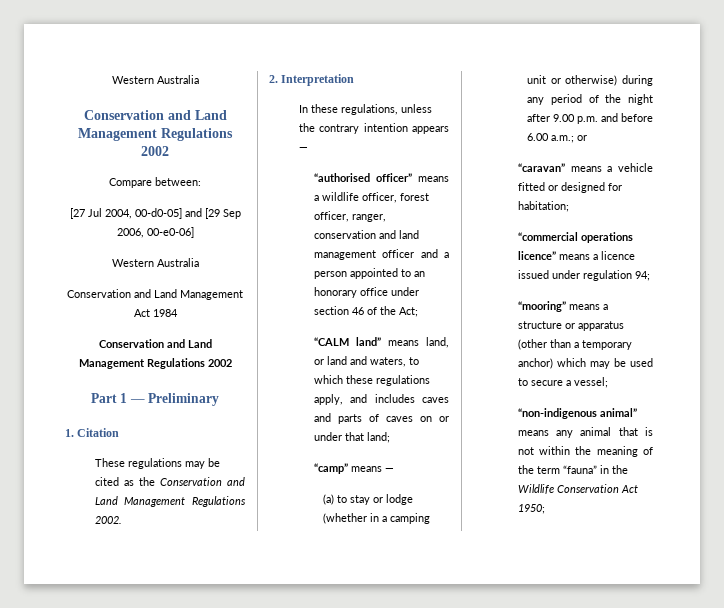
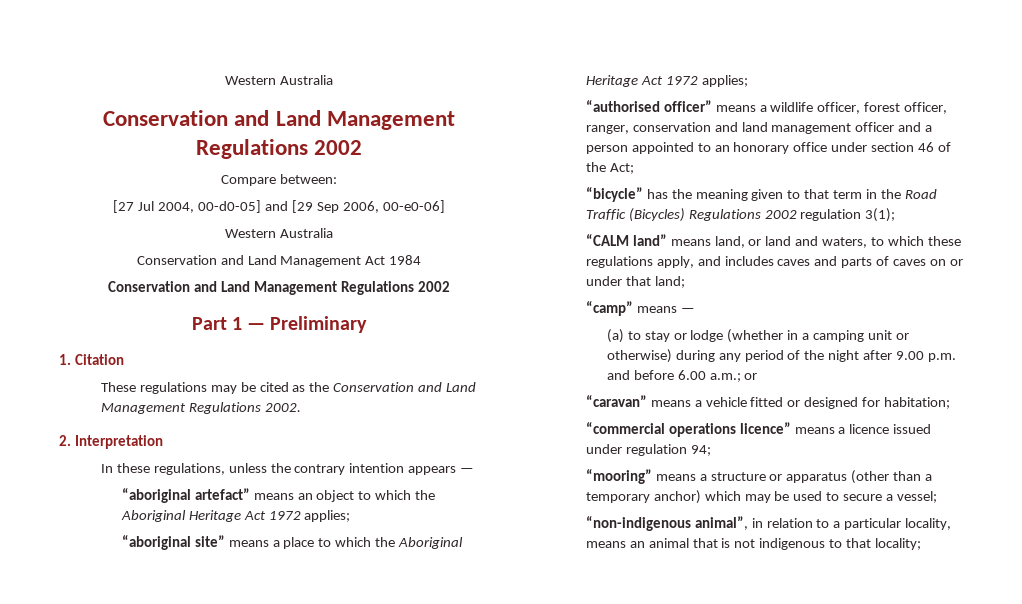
+ “aboriginal artefact” means an object to which the Aboriginal Heritage Act 1972 applies;
+ “aboriginal site” means a place to which the Aboriginal Heritage Act 1972 applies;
+ “bicycle” has the meaning given to that term in the Road Traffic (Bicycles) Regulations 2002 regulation 3(1);
- “non-indigenous animal” means any animal that is not within the meaning of the term “fauna” in the Wildlife Conservation Act 1950;
+ “non-indigenous animal”, in relation to a particular locality, means an animal that is not indigenous to that locality;

